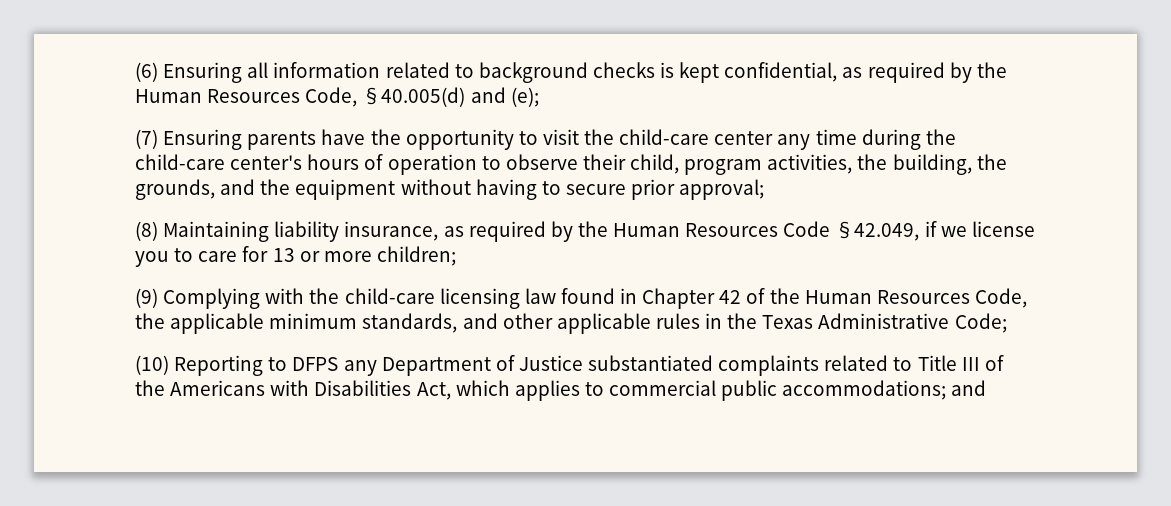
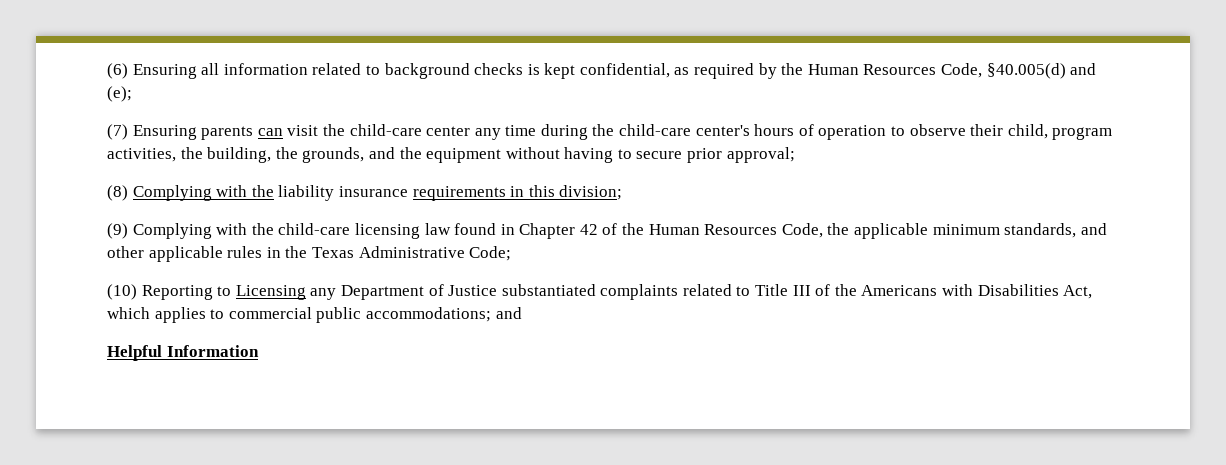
- (7) Ensuring parents have the opportunity to visit the child-care center any time during the child-care center's hours of operation to observe their child, program activities, the building, the grounds, and the equipment without having to secure prior approval;
+ (7) Ensuring parents can visit the child-care center any time during the child-care center's hours of operation to observe their child, program activities, the building, the grounds, and the equipment without having to secure prior approval;
- (8) Maintaining liability insurance, as required by the Human Resources Code §42.049, if we license you to care for 13 or more children;
+ (8) Complying with the liability insurance requirements in this division;
- (10) Reporting to DFPS any Department of Justice substantiated complaints related to Title III of the Americans with Disabilities Act, which applies to commercial public accommodations; and
+ (10) Reporting to Licensing any Department of Justice substantiated complaints related to Title III of the Americans with Disabilities Act, which applies to commercial public accommodations; and
+ Helpful Information

